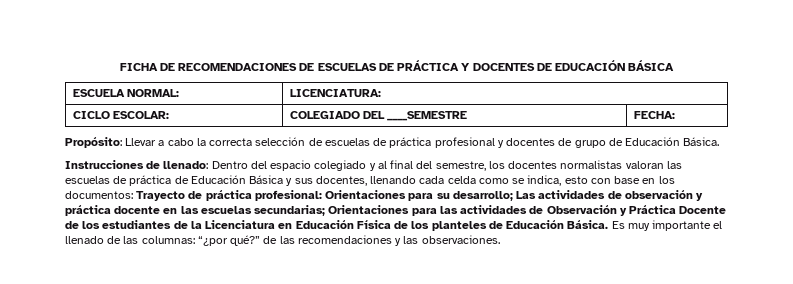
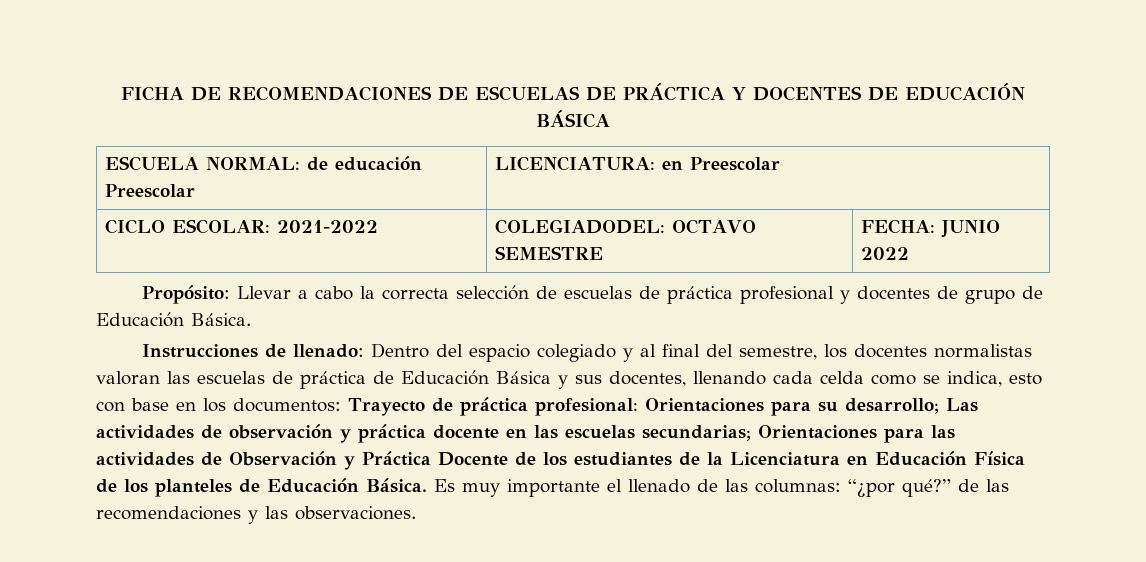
- ESCUELA NORMAL: | LICENCIATURA:
+ ESCUELA NORMAL: de educación Preescolar | LICENCIATURA: en Preescolar
- CICLO ESCOLAR: | COLEGIADO DEL ____SEMESTRE | FECHA:
+ CICLO ESCOLAR: 2021-2022 | COLEGIADODEL: OCTAVO SEMESTRE | FECHA: JUNIO 2022

